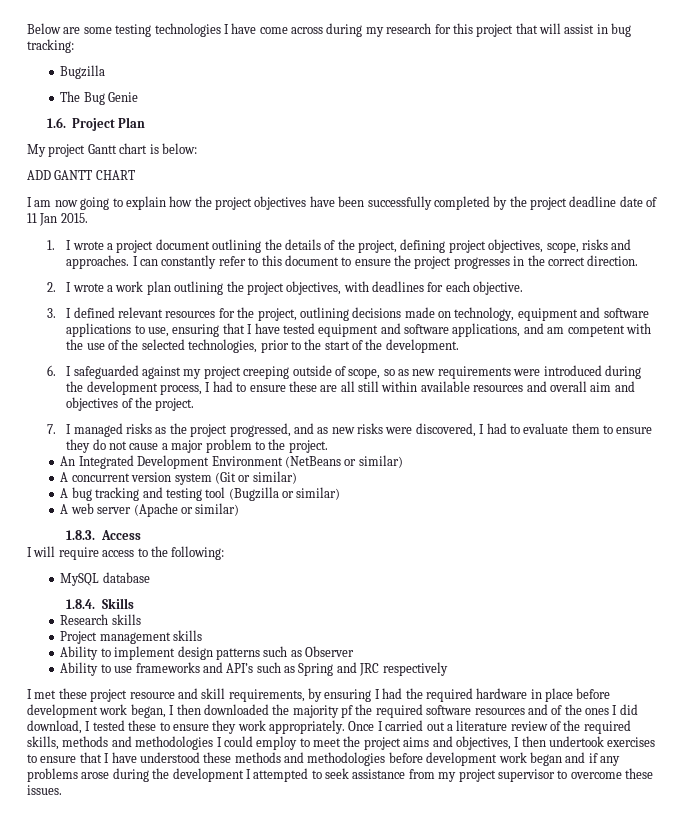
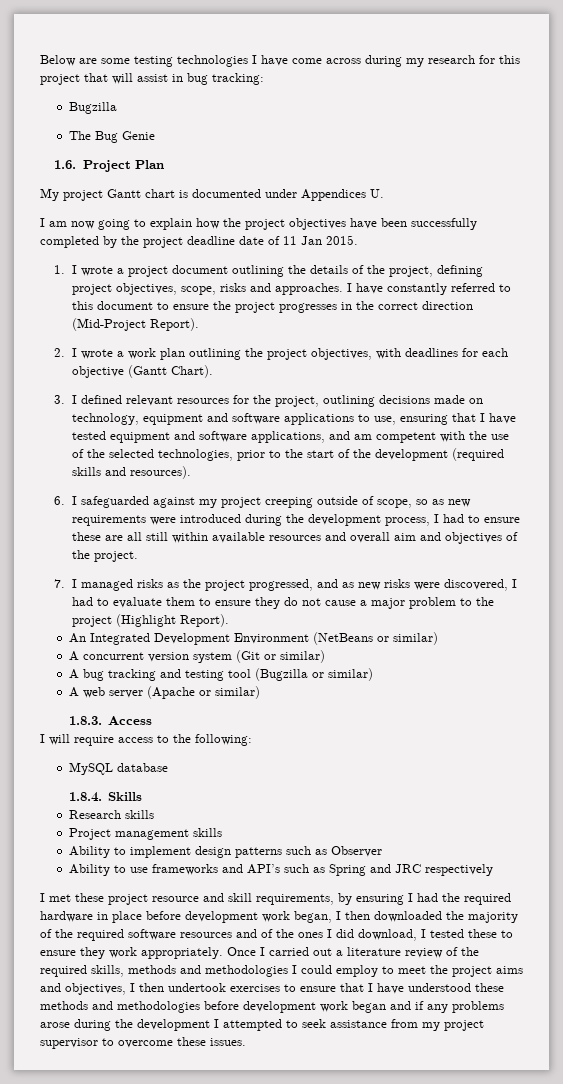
- My project Gantt chart is below:
- ADD GANTT CHART
+ My project Gantt chart is documented under Appendices U.
- I can constantly refer to this document to ensure the project progresses in the correct direction.
+ I have constantly referred to this document to ensure the project progresses in the correct direction (Mid-Project Report).
- 2. I wrote a work plan outlining the project objectives, with deadlines for each objective.
+ 2. I wrote a work plan outlining the project objectives, with deadlines for each objective (Gantt Chart).
- 3. I defined relevant resources for the project, outlining decisions made on technology, equipment and software applications to use, ensuring that I have tested equipment and software applications, and am competent with the use of the selected technologies, prior to the start of the development.
+ 3. I defined relevant resources for the project, outlining decisions made on technology, equipment and software applications to use, ensuring that I have tested equipment and software applications, and am competent with the use of the selected technologies, prior to the start of the development (required skills and resources).
- 7. I managed risks as the project progressed, and as new risks were discovered, I had to evaluate them to ensure they do not cause a major problem to the project.
+ 7. I managed risks as the project progressed, and as new risks were discovered, I had to evaluate them to ensure they do not cause a major problem to the project (Highlight Report).
- I met these project resource and skill requirements, by ensuring I had the required hardware in place before development work began, I then downloaded the majority pf the required software resources and of the ones I did download, I tested these to ensure they work appropriately.
+ I met these project resource and skill requirements, by ensuring I had the required hardware in place before development work began, I then downloaded the majority of the required software resources and of the ones I did download, I tested these to ensure they work appropriately.

